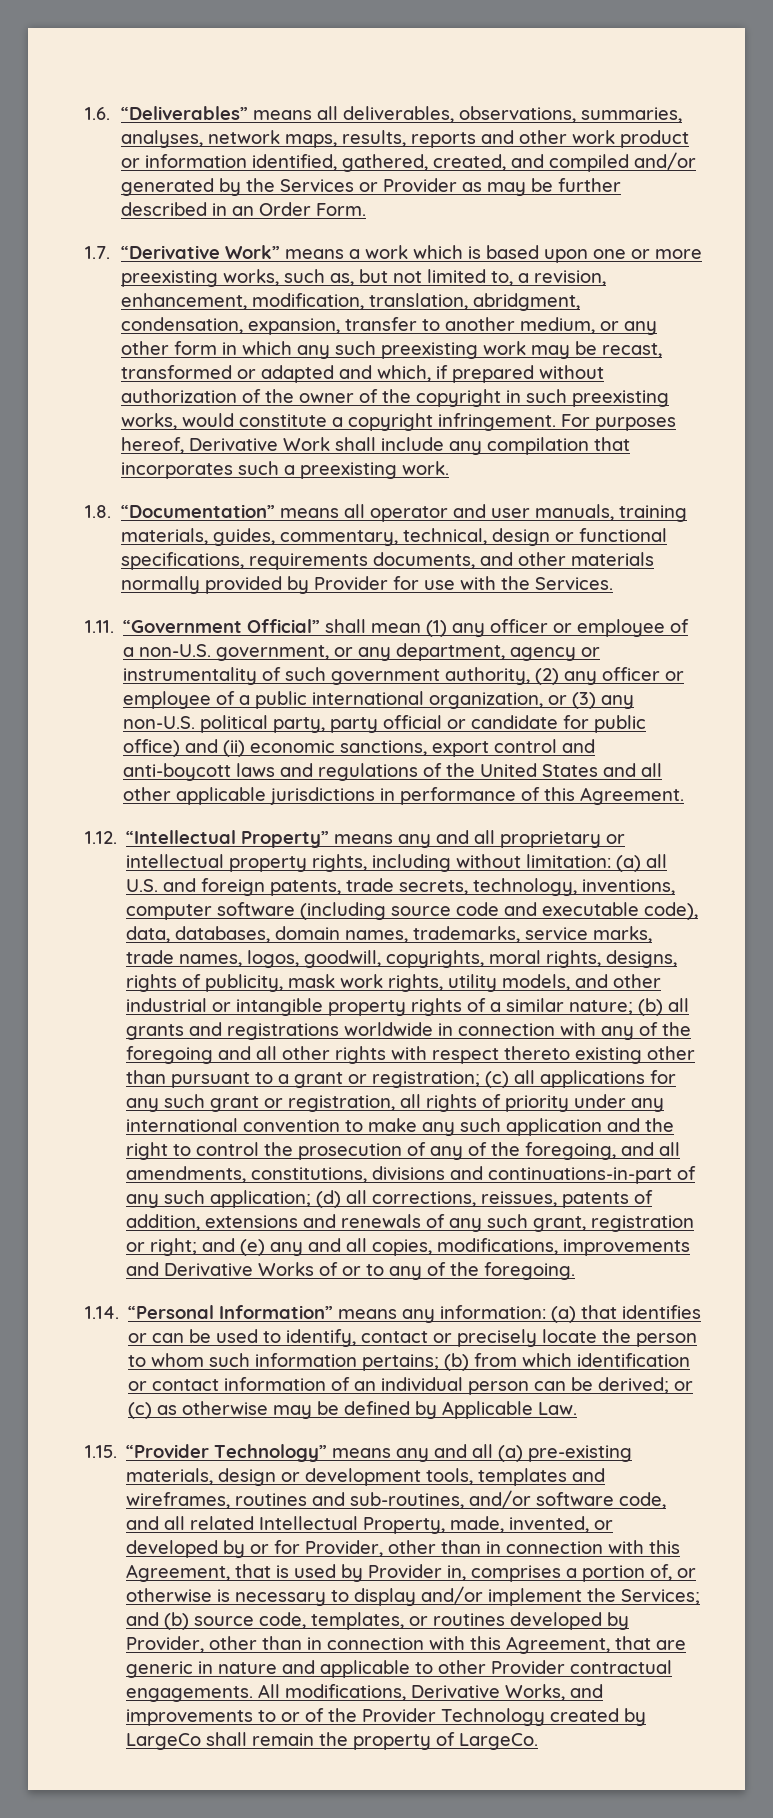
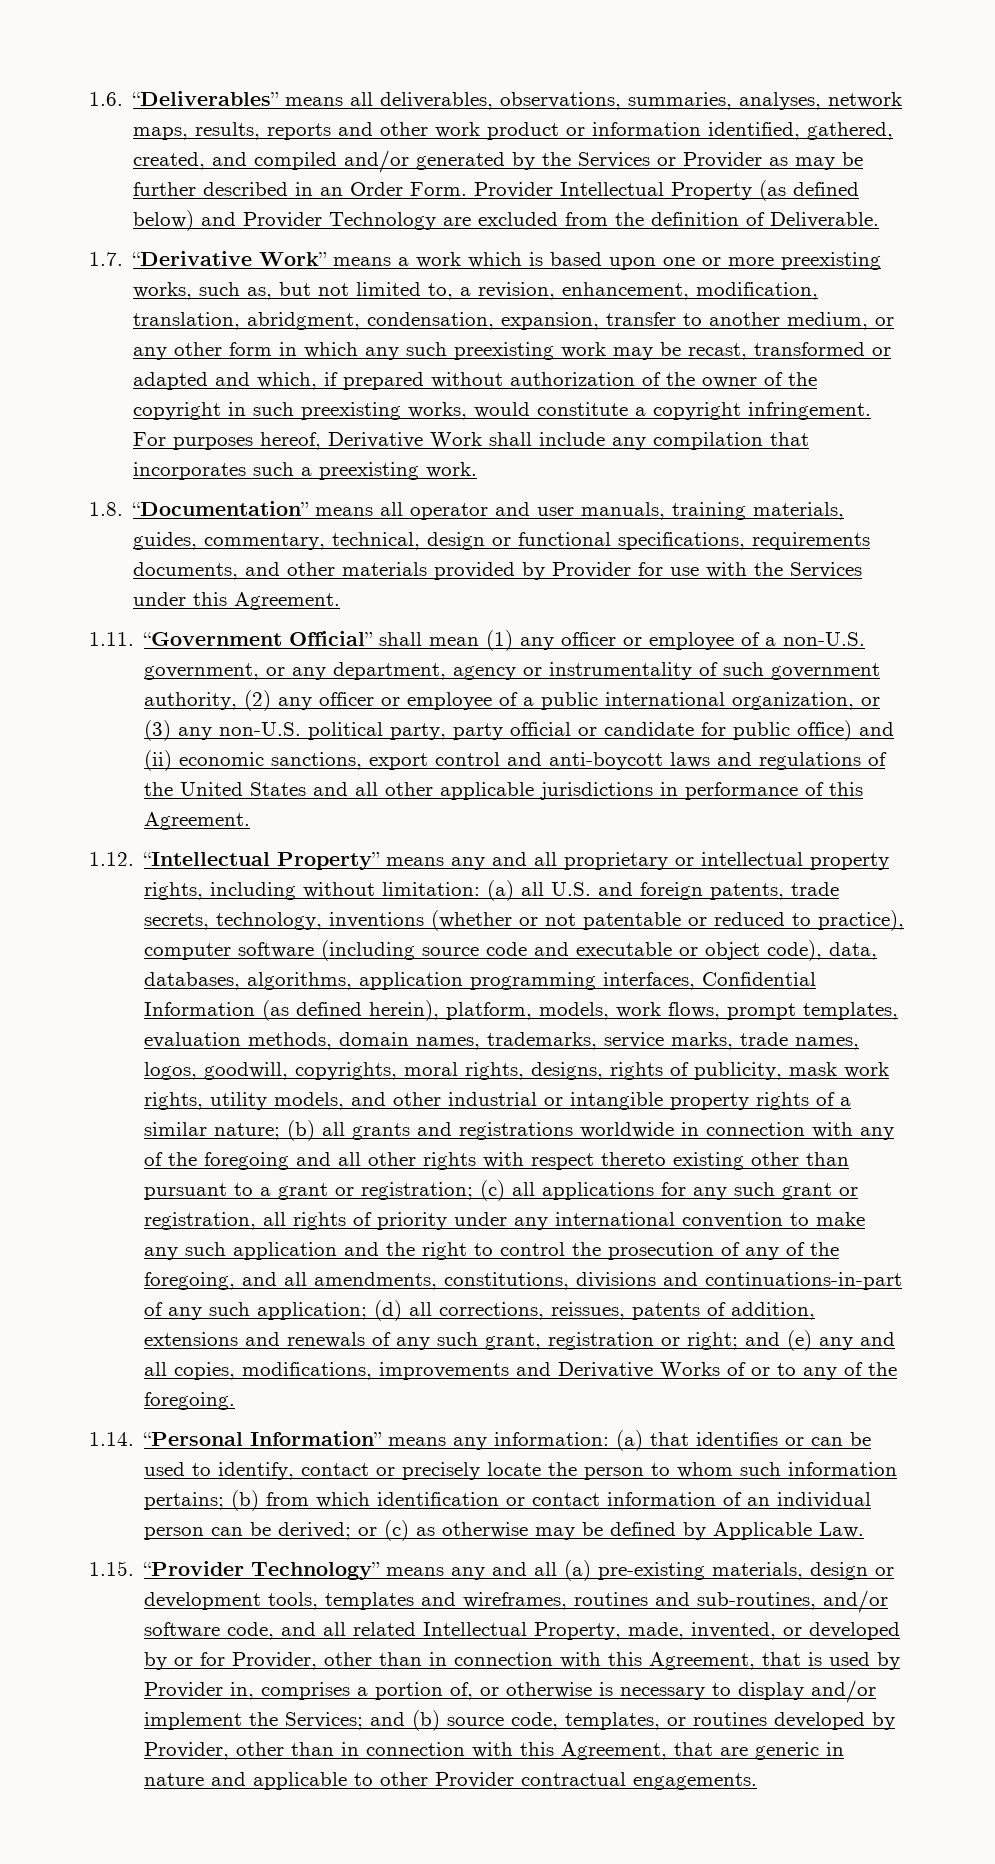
+ Provider Intellectual Property (as defined below) and Provider Technology are excluded from the definition of Deliverable.
- 1.8. “Documentation” means all operator and user manuals, training materials, guides, commentary, technical, design or functional specifications, requirements documents, and other materials normally provided by Provider for use with the Services.
+ 1.8. “Documentation” means all operator and user manuals, training materials, guides, commentary, technical, design or functional specifications, requirements documents, and other materials provided by Provider for use with the Services under this Agreement.
- (a) all U.S. and foreign patents, trade secrets, technology, inventions, computer software (including source code and executable code), data, databases, domain names, trademarks, service marks, trade names, logos, goodwill, copyrights, moral rights, designs, rights of publicity, mask work rights, utility models, and other industrial or intangible property rights of a similar nature;
+ (a) all U.S. and foreign patents, trade secrets, technology, inventions (whether or not patentable or reduced to practice), computer software (including source code and executable or object code), data, databases, algorithms, application programming interfaces, Confidential Information (as defined herein), platform, models, work flows, prompt templates, evaluation methods, domain names, trademarks, service marks, trade names, logos, goodwill, copyrights, moral rights, designs, rights of publicity, mask work rights, utility models, and other industrial or intangible property rights of a similar nature;
- All modifications, Derivative Works, and improvements to or of the Provider Technology created by LargeCo shall remain the property of LargeCo.

